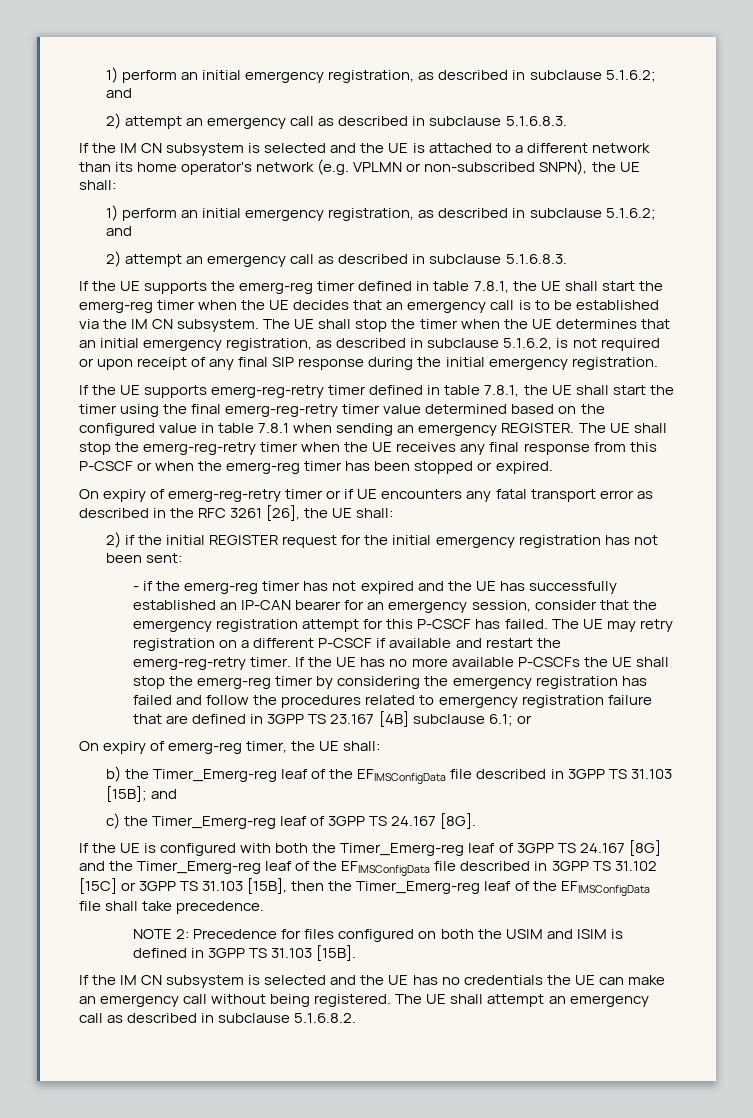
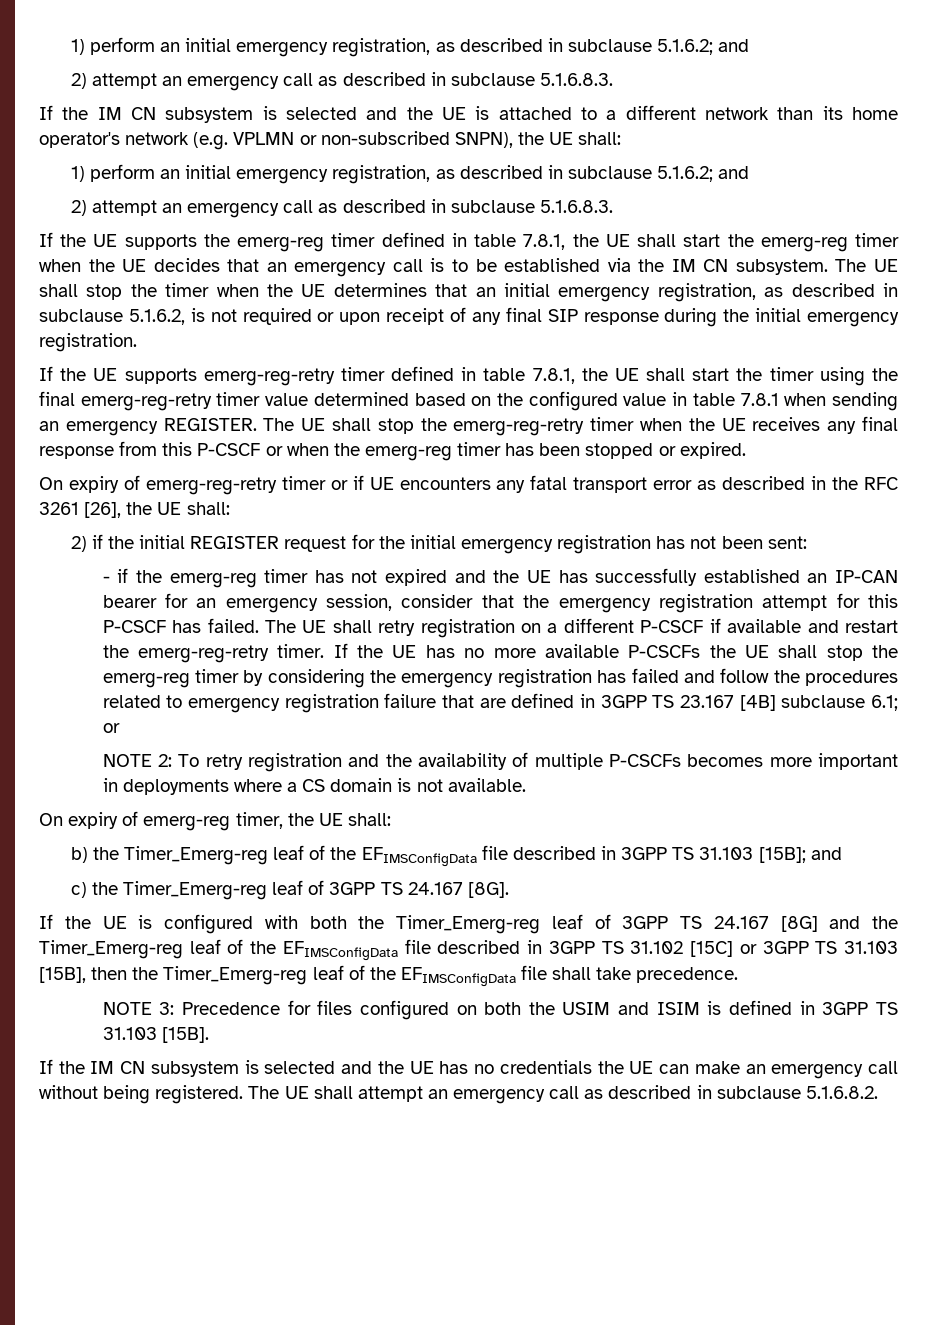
- The UE may retry registration on a different P-CSCF if available and restart the emerg-reg-retry timer.
+ The UE shall retry registration on a different P-CSCF if available and restart the emerg-reg-retry timer.
+ NOTE 2: To retry registration and the availability of multiple P-CSCFs becomes more important in deployments where a CS domain is not available.
- NOTE 2: Precedence for files configured on both the USIM and ISIM is defined in 3GPP TS 31.103 [15B].
+ NOTE 3: Precedence for files configured on both the USIM and ISIM is defined in 3GPP TS 31.103 [15B].

